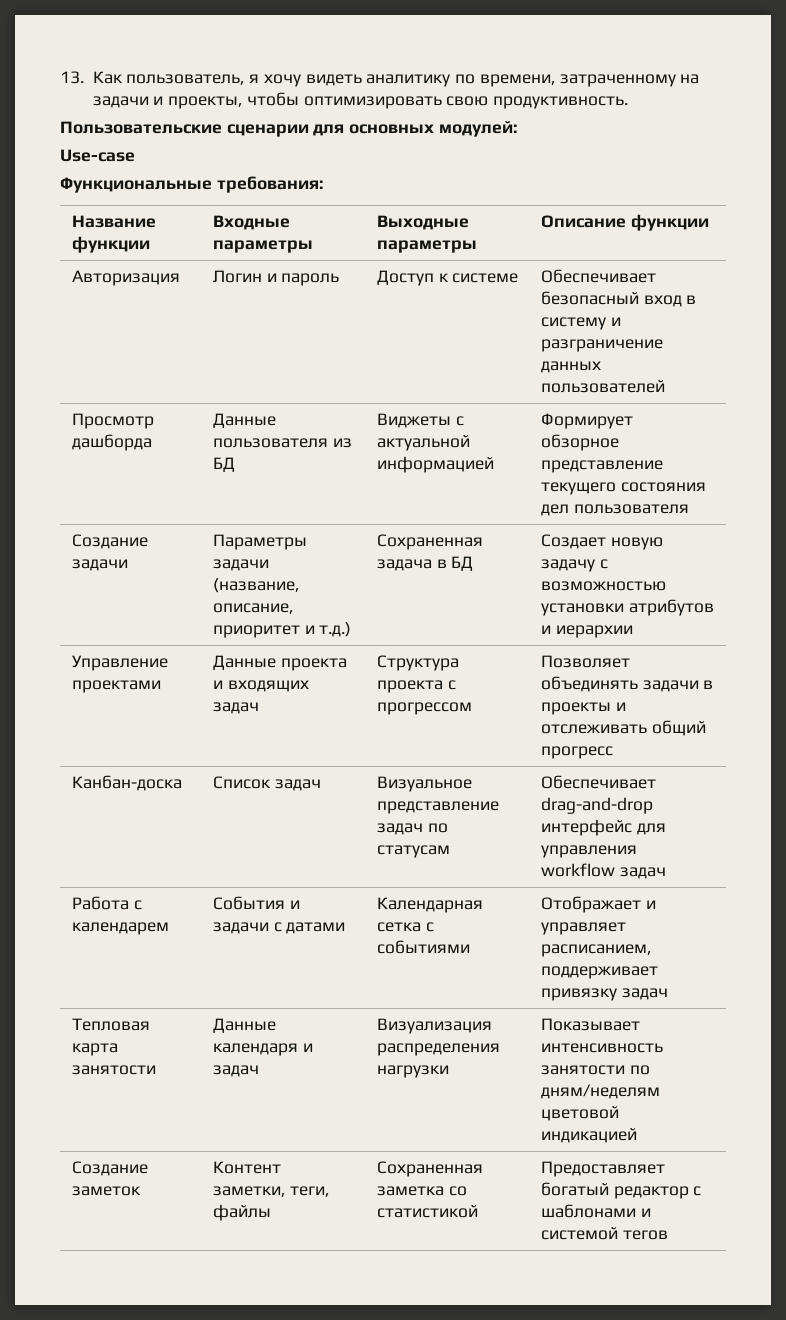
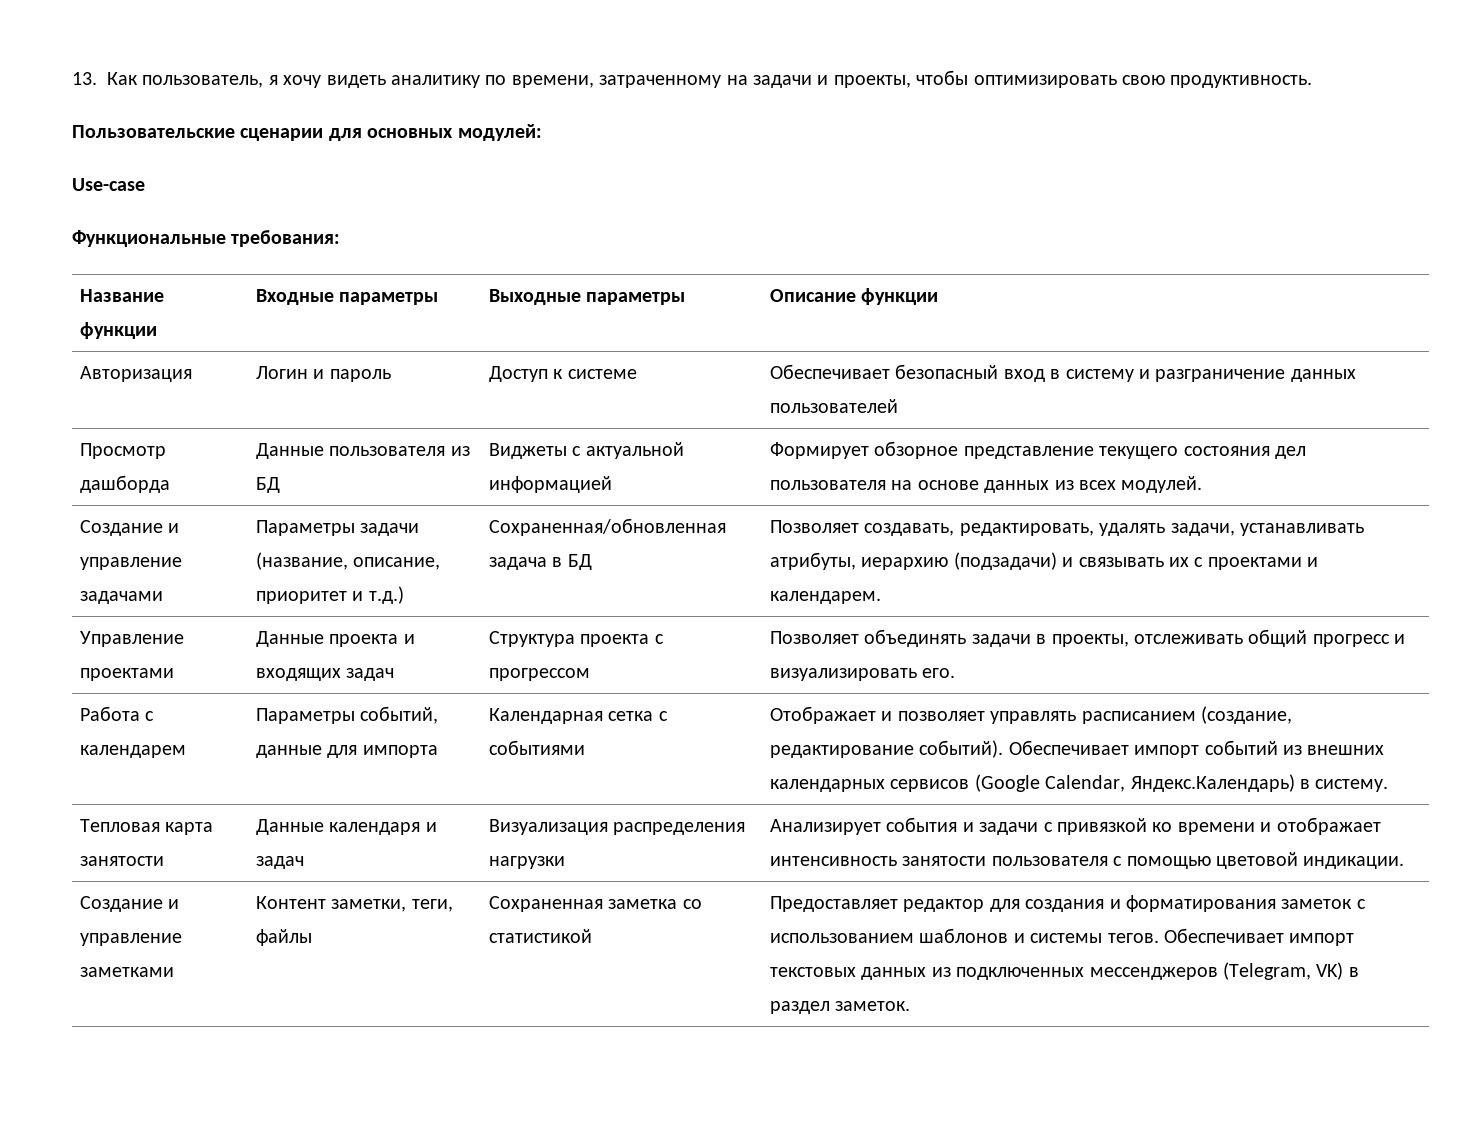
- Просмотр дашборда | Данные пользователя из БД | Виджеты с актуальной информацией | Формирует обзорное представление текущего состояния дел пользователя
- Создание задачи | Параметры задачи (название, описание, приоритет и т.д.) | Сохраненная задача в БД | Создает новую задачу с возможностью установки атрибутов и иерархии
+ Просмотр дашборда | Данные пользователя из БД | Виджеты с актуальной информацией | Формирует обзорное представление текущего состояния дел пользователя на основе данных из всех модулей.
+ Создание и управление задачами | Параметры задачи (название, описание, приоритет и т.д.) | Сохраненная/обновленная задача в БД | Позволяет создавать, редактировать, удалять задачи, устанавливать атрибуты, иерархию (подзадачи) и связывать их с проектами и календарем.
- Управление проектами | Данные проекта и входящих задач | Структура проекта с прогрессом | Позволяет объединять задачи в проекты и отслеживать общий прогресс
- Канбан-доска | Список задач | Визуальное представление задач по статусам | Обеспечивает drag-and-drop интерфейс для управления workflow задач
- Работа с календарем | События и задачи с датами | Календарная сетка с событиями | Отображает и управляет расписанием, поддерживает привязку задач
+ Управление проектами | Данные проекта и входящих задач | Структура проекта с прогрессом | Позволяет объединять задачи в проекты, отслеживать общий прогресс и визуализировать его.
+ Работа с календарем | Параметры событий, данные для импорта | Календарная сетка с событиями | Отображает и позволяет управлять расписанием (создание, редактирование событий). Обеспечивает импорт событий из внешних календарных сервисов (Google Calendar, Яндекс.Календарь) в систему.
- Тепловая карта занятости | Данные календаря и задач | Визуализация распределения нагрузки | Показывает интенсивность занятости по дням/неделям цветовой индикацией
- Создание заметок | Контент заметки, теги, файлы | Сохраненная заметка со статистикой | Предоставляет богатый редактор с шаблонами и системой тегов
+ Тепловая карта занятости | Данные календаря и задач | Визуализация распределения нагрузки | Анализирует события и задачи с привязкой ко времени и отображает интенсивность занятости пользователя с помощью цветовой индикации.
+ Создание и управление заметками | Контент заметки, теги, файлы | Сохраненная заметка со статистикой | Предоставляет редактор для создания и форматирования заметок с использованием шаблонов и системы тегов. Обеспечивает импорт текстовых данных из подключенных мессенджеров (Telegram, VK) в раздел заметок.

